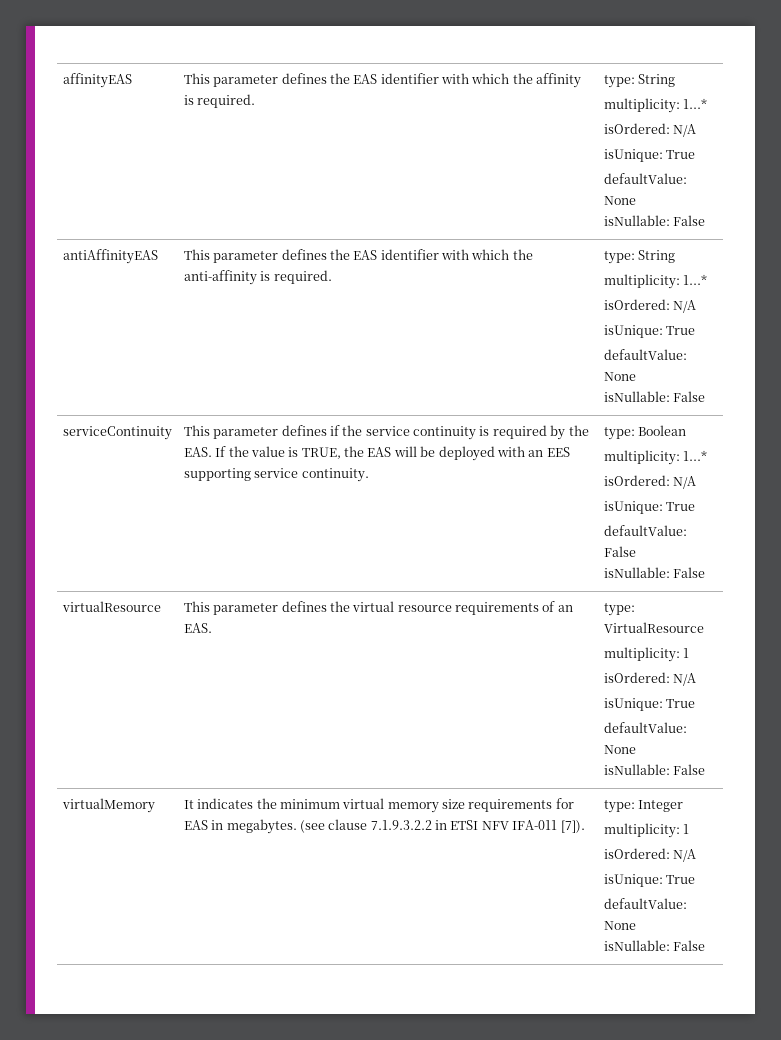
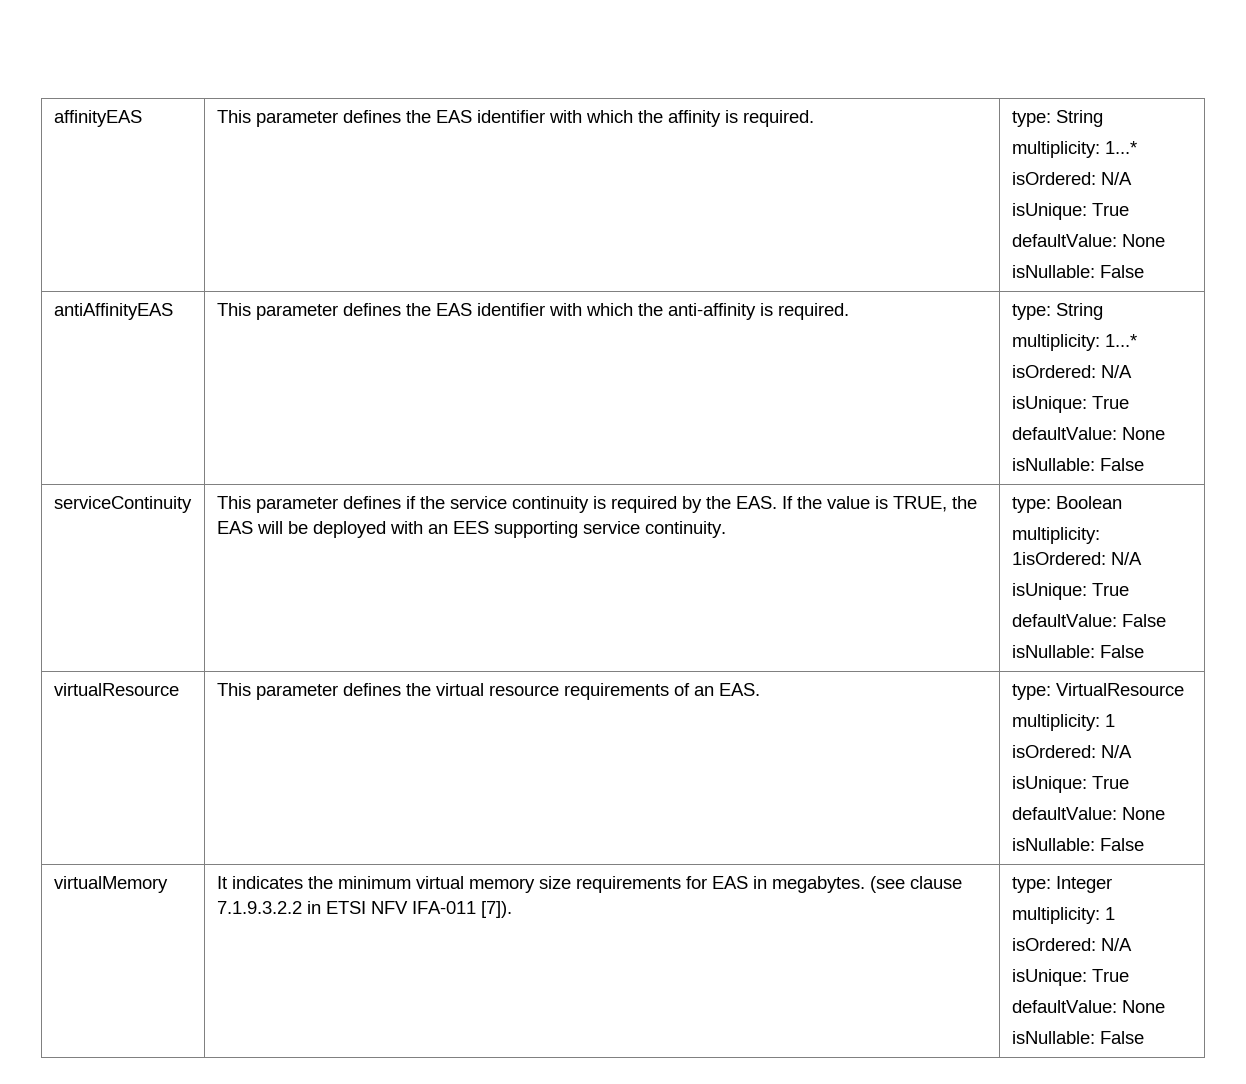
  type: Boolean
- multiplicity: 1...*
- isOrdered: N/A
+ multiplicity: 1isOrdered: N/A

